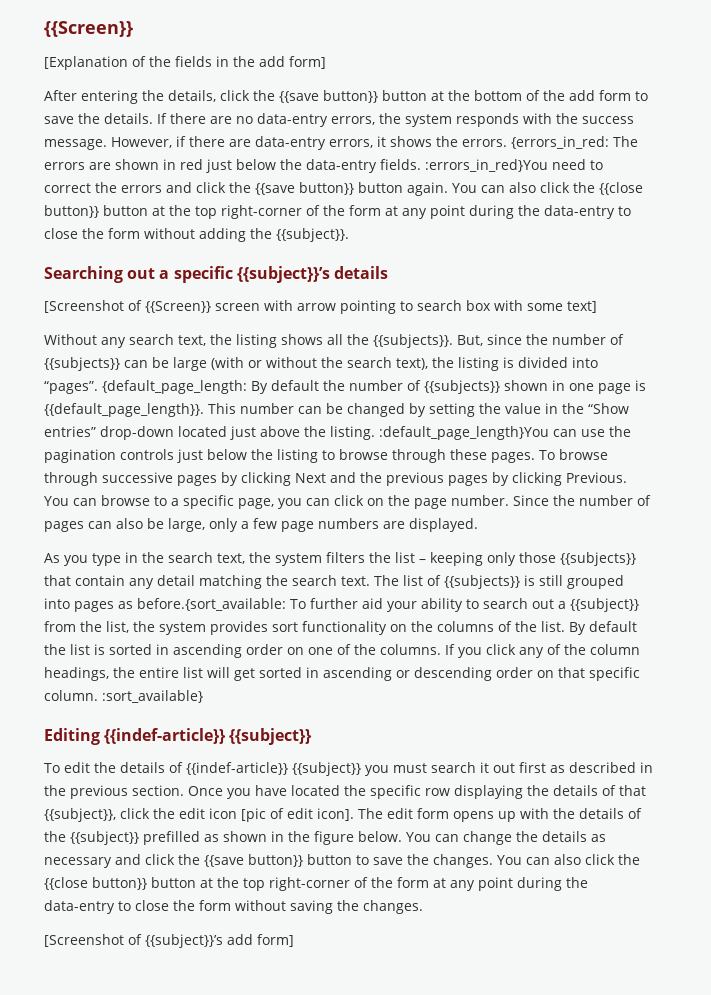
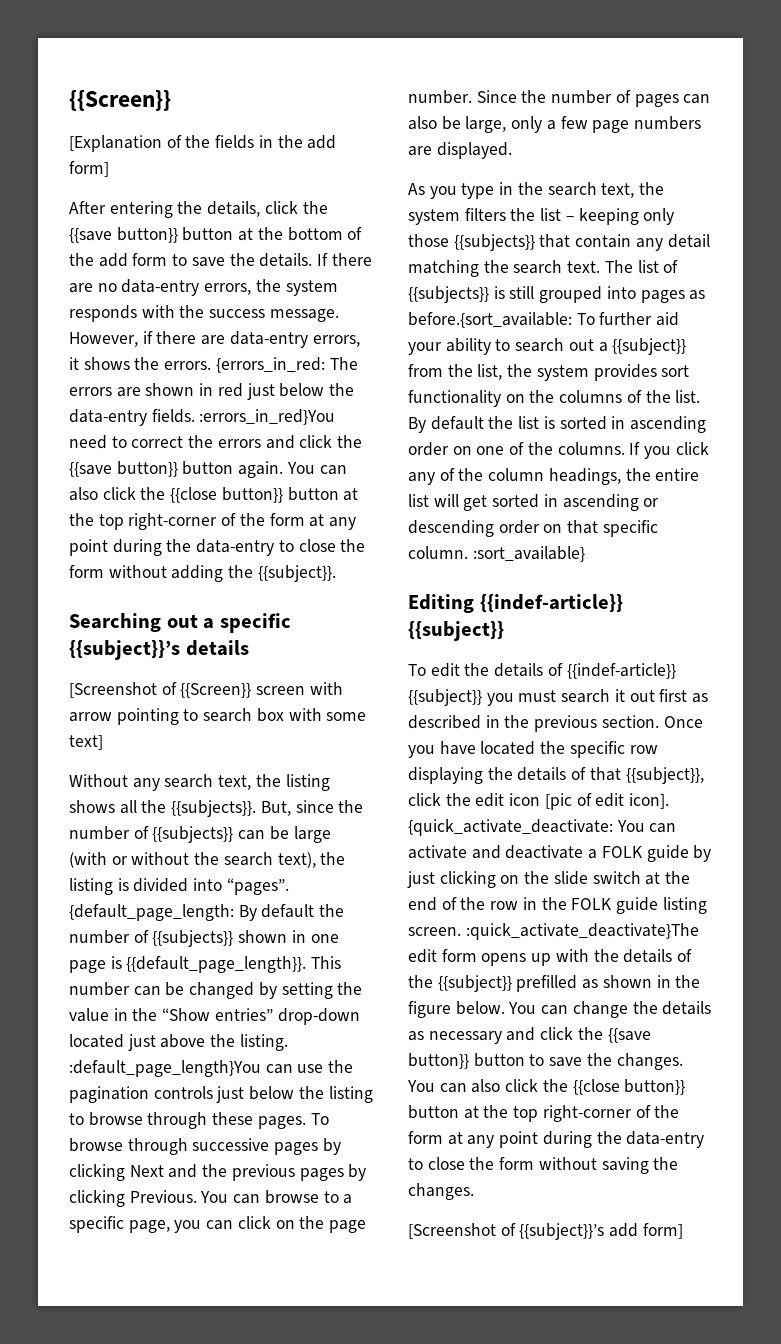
- The edit form opens up with the details of the {{subject}} prefilled as shown in the figure below.
+ {quick_activate_deactivate: You can activate and deactivate a FOLK guide by just clicking on the slide switch at the end of the row in the FOLK guide listing screen. :quick_activate_deactivate}The edit form opens up with the details of the {{subject}} prefilled as shown in the figure below.

